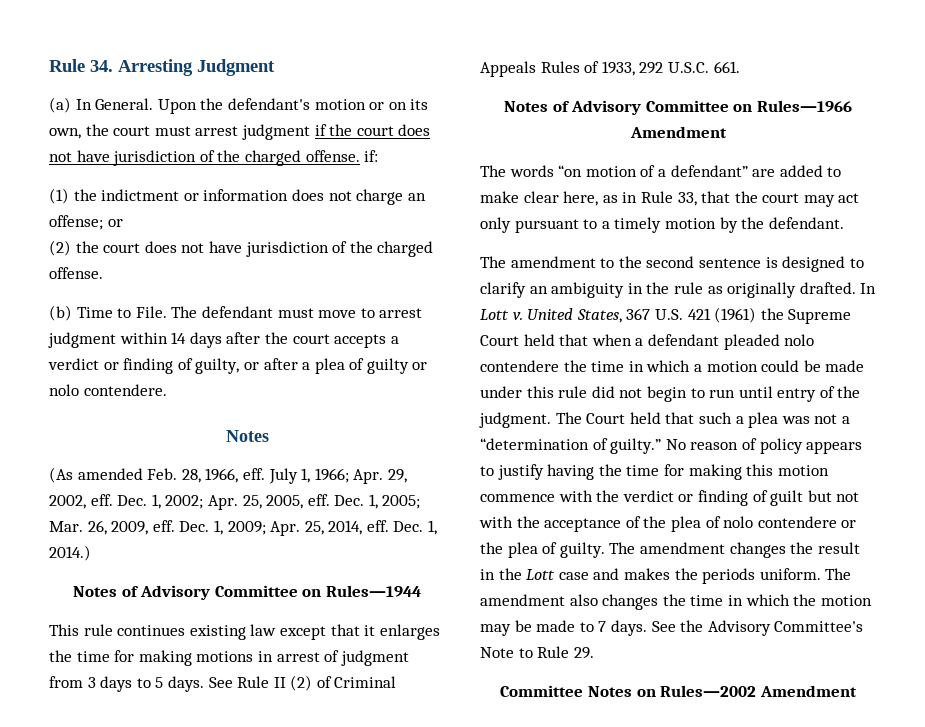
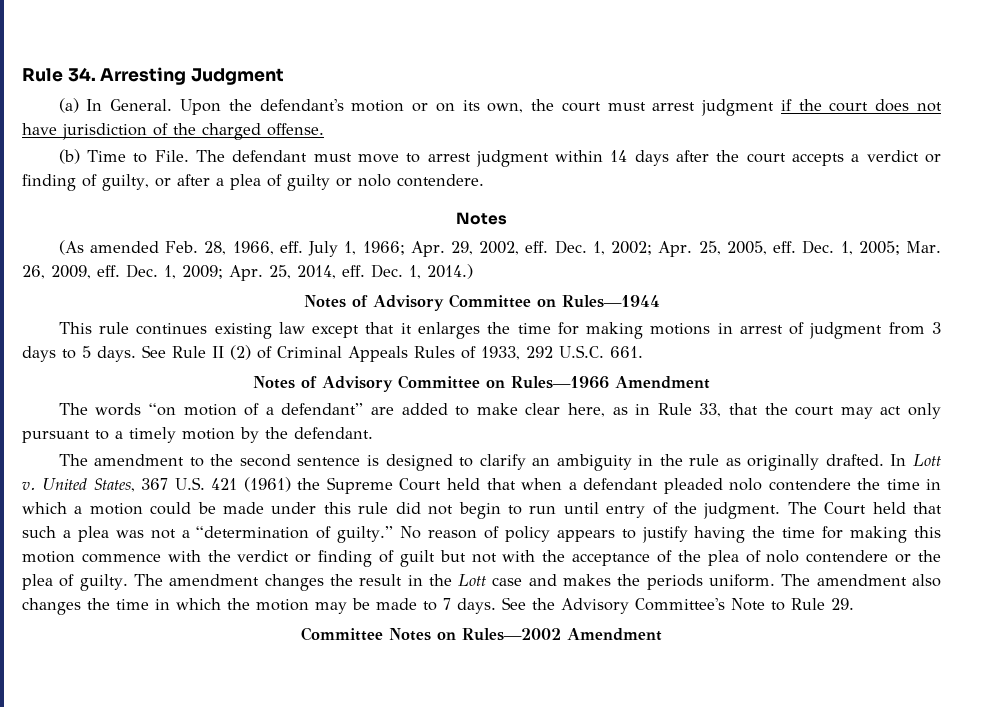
- Upon the defendant's motion or on its own, the court must arrest judgment if the court does not have jurisdiction of the charged offense. if:
- (1) the indictment or information does not charge an offense; or
- (2) the court does not have jurisdiction of the charged offense.
+ Upon the defendant's motion or on its own, the court must arrest judgment if the court does not have jurisdiction of the charged offense.

